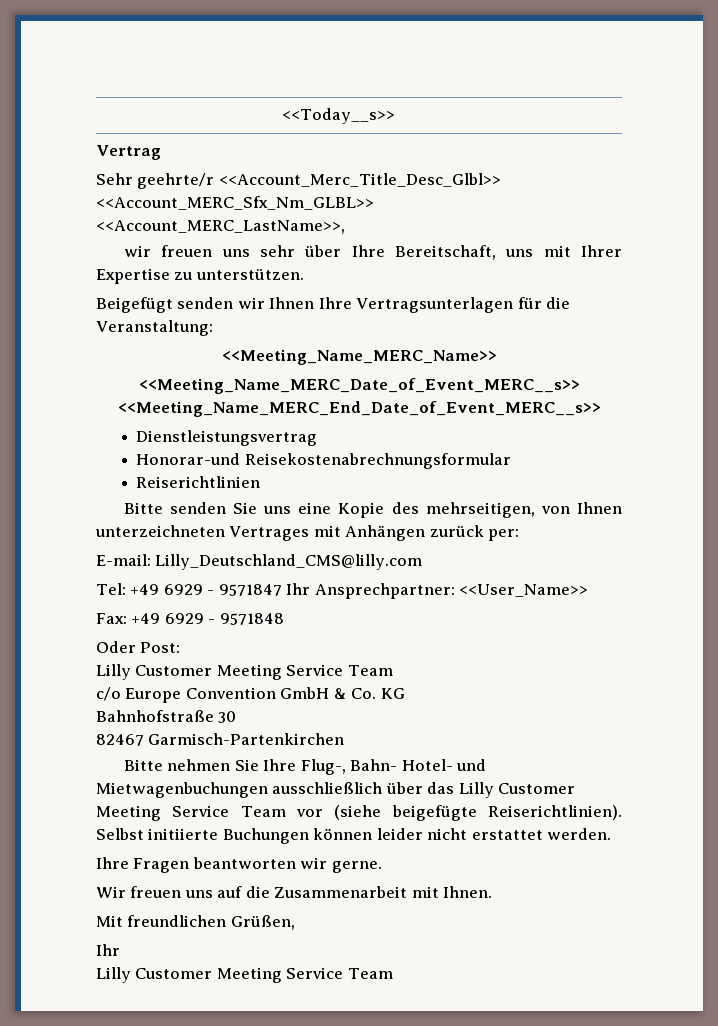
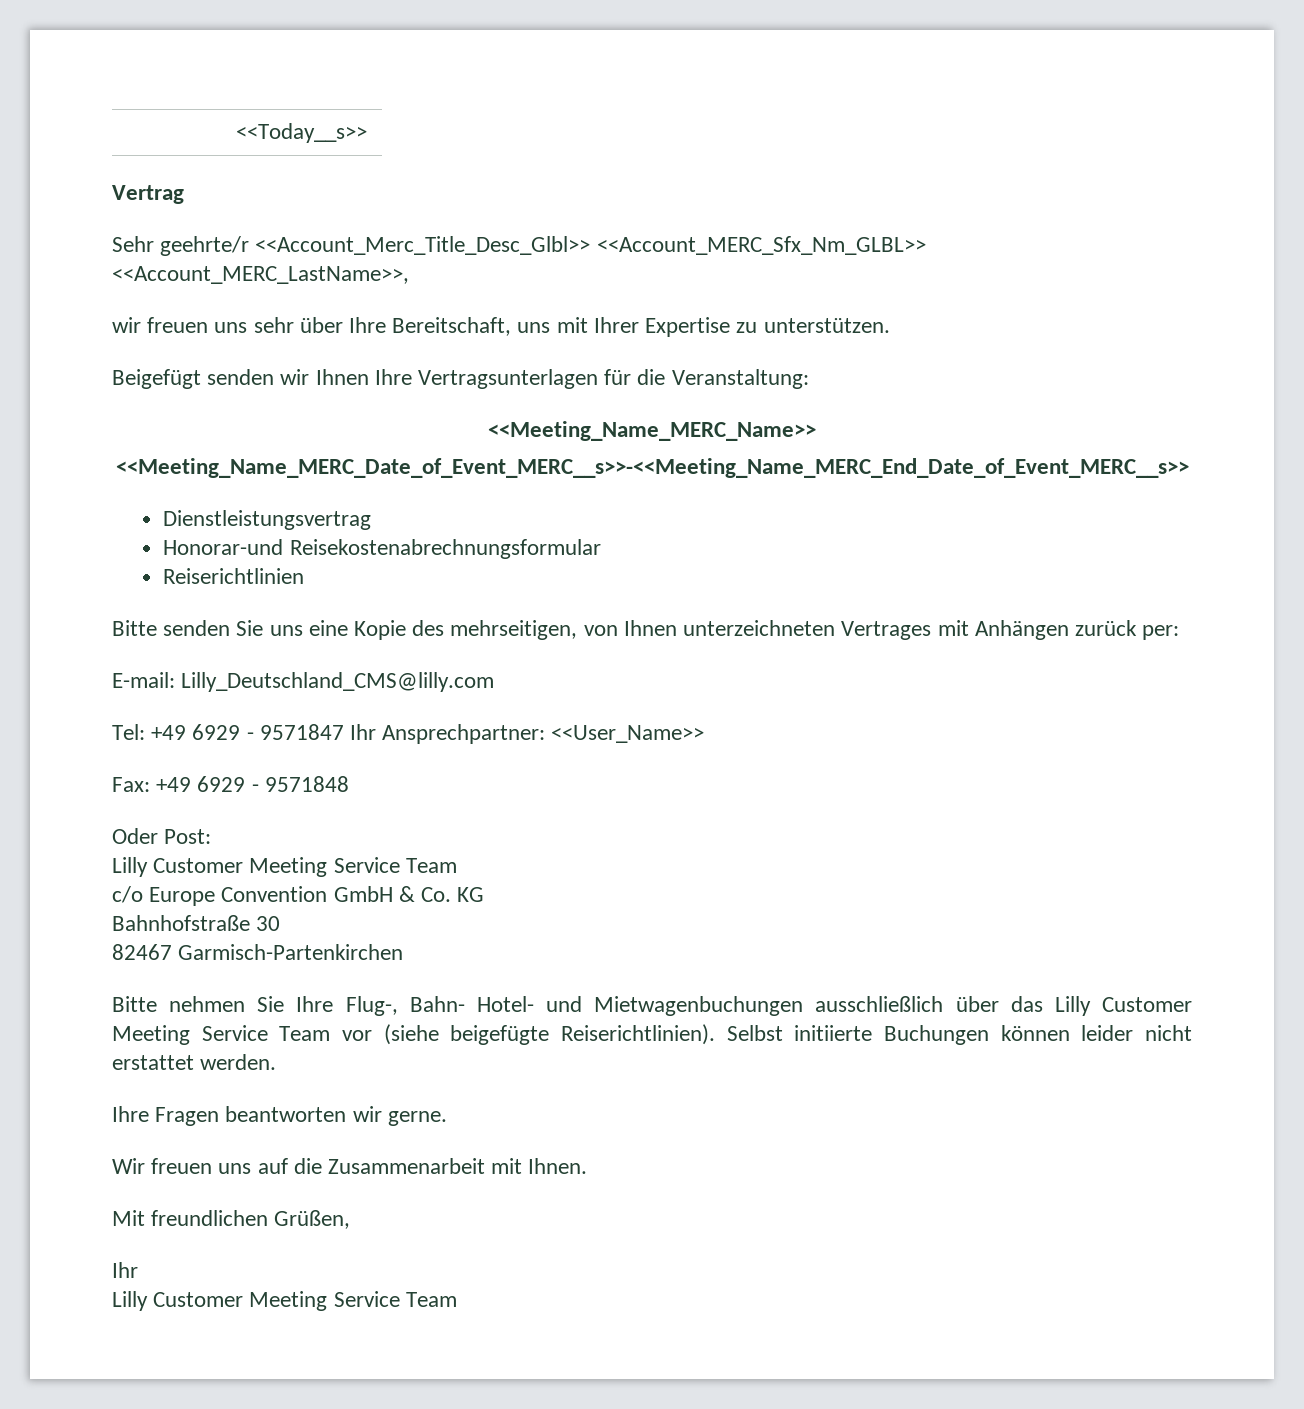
- <<Meeting_Name_MERC_Date_of_Event_MERC__s>> <<Meeting_Name_MERC_End_Date_of_Event_MERC__s>>
+ <<Meeting_Name_MERC_Date_of_Event_MERC__s>>-<<Meeting_Name_MERC_End_Date_of_Event_MERC__s>>

